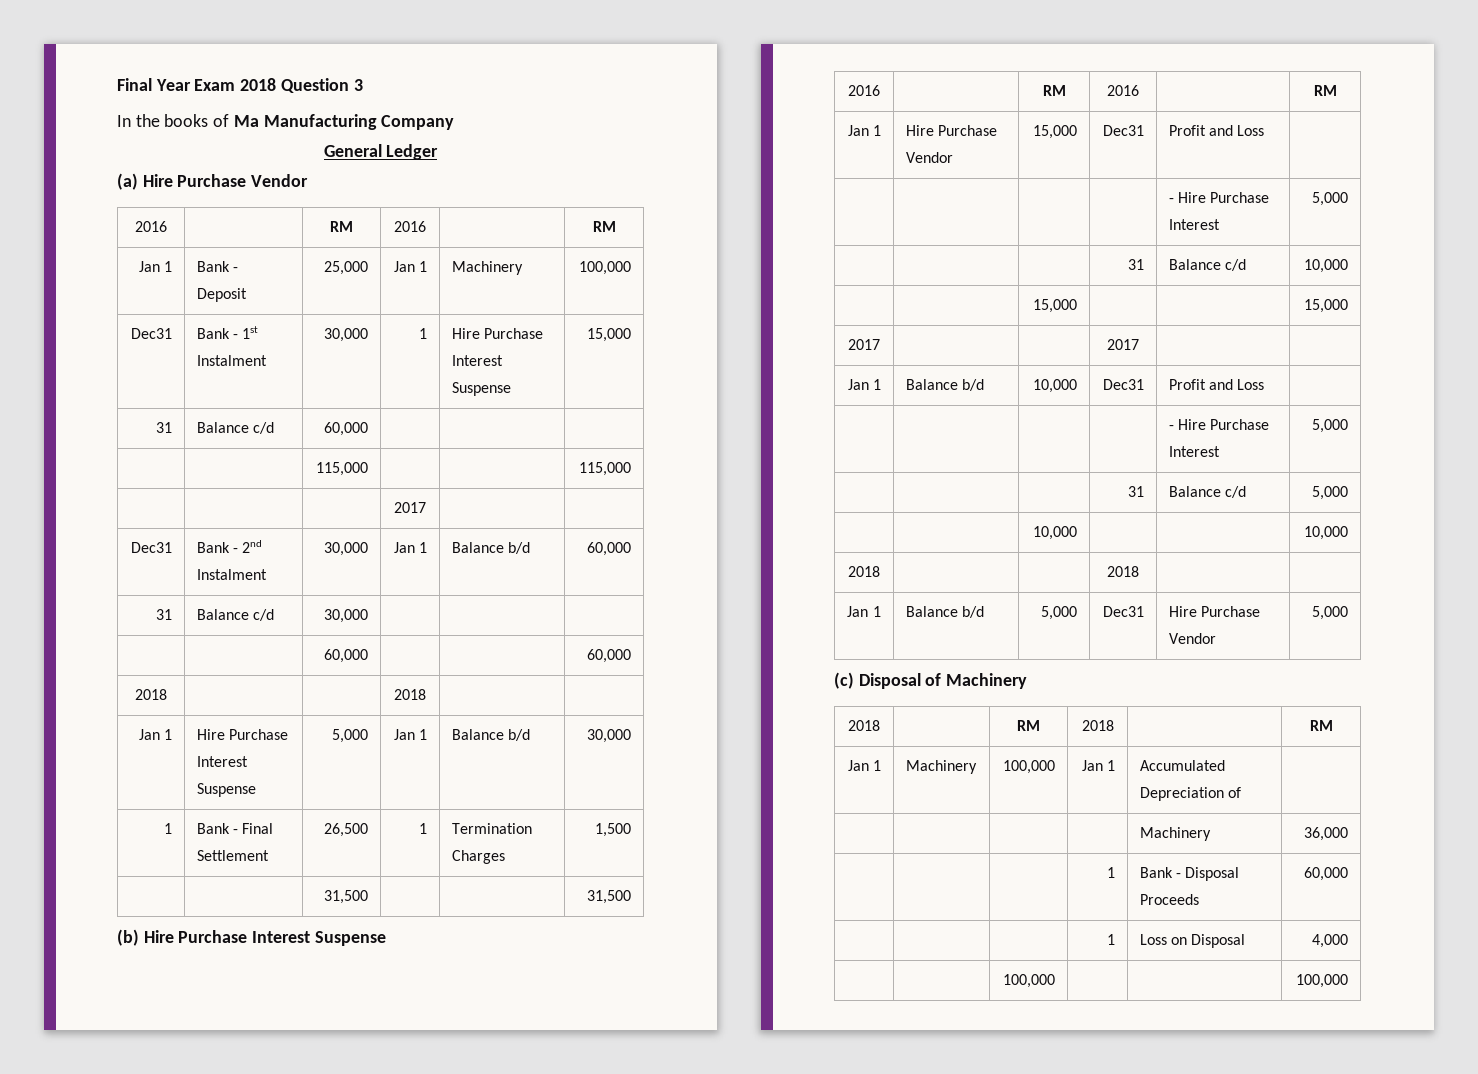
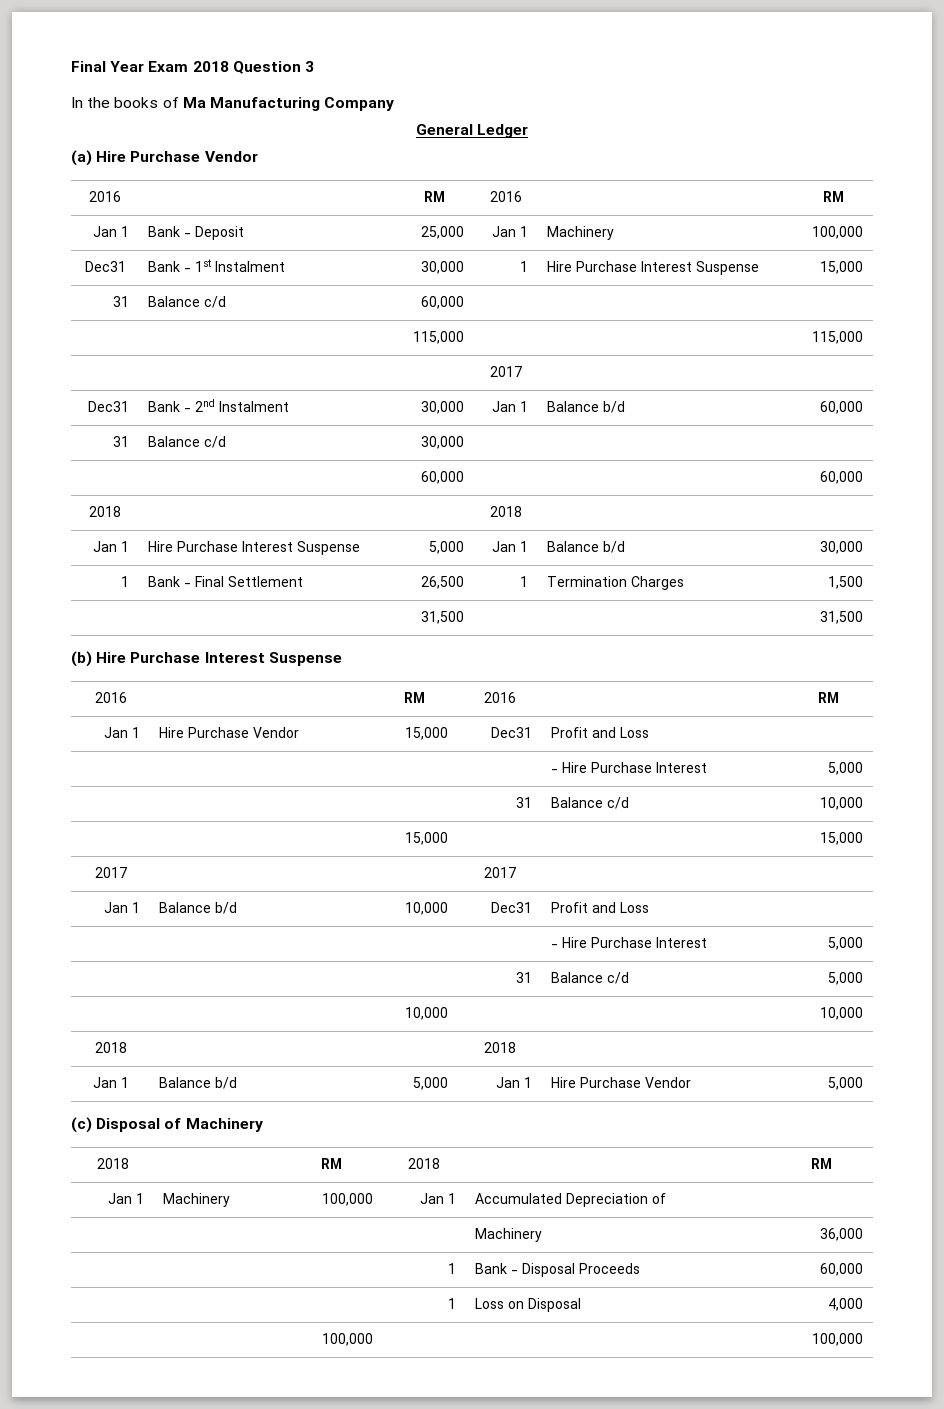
- Jan 1 | Balance b/d | 5,000 | Dec31 | Hire Purchase Vendor | 5,000
+ Jan 1 | Balance b/d | 5,000 | Jan 1 | Hire Purchase Vendor | 5,000

